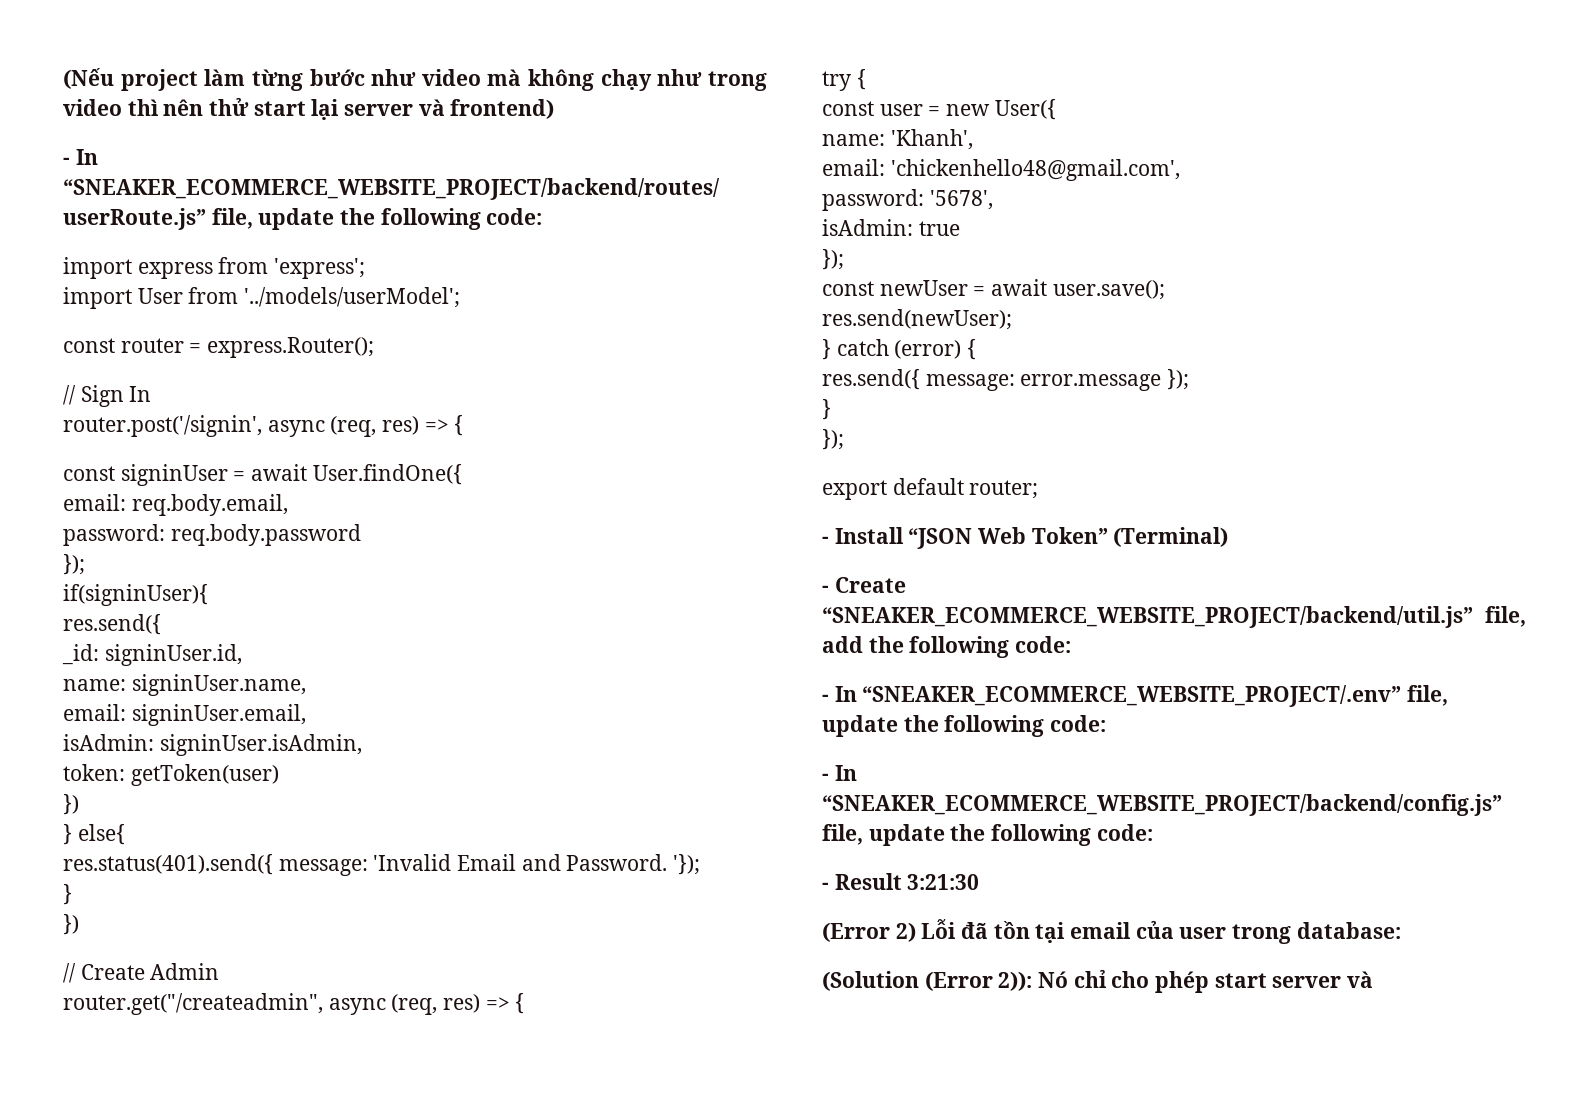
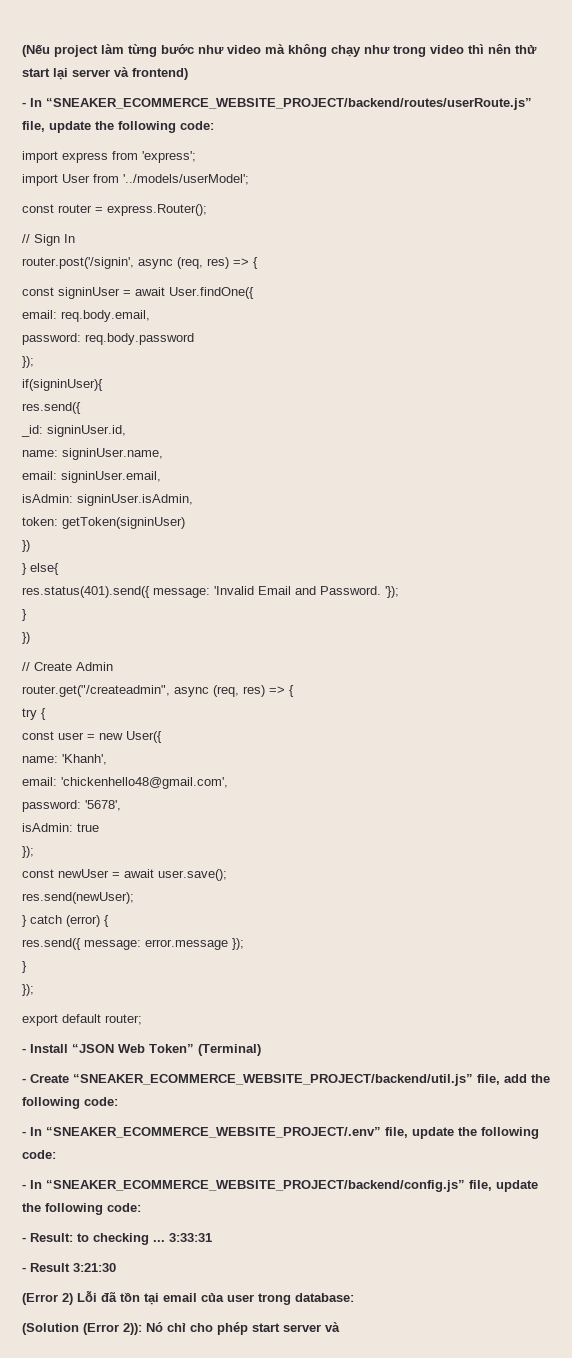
- token: getToken(user)
+ token: getToken(signinUser)
+ - Result: to checking ... 3:33:31

